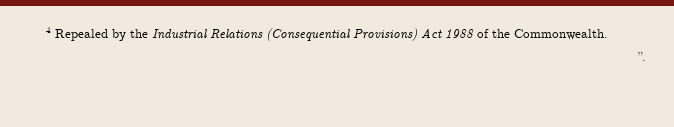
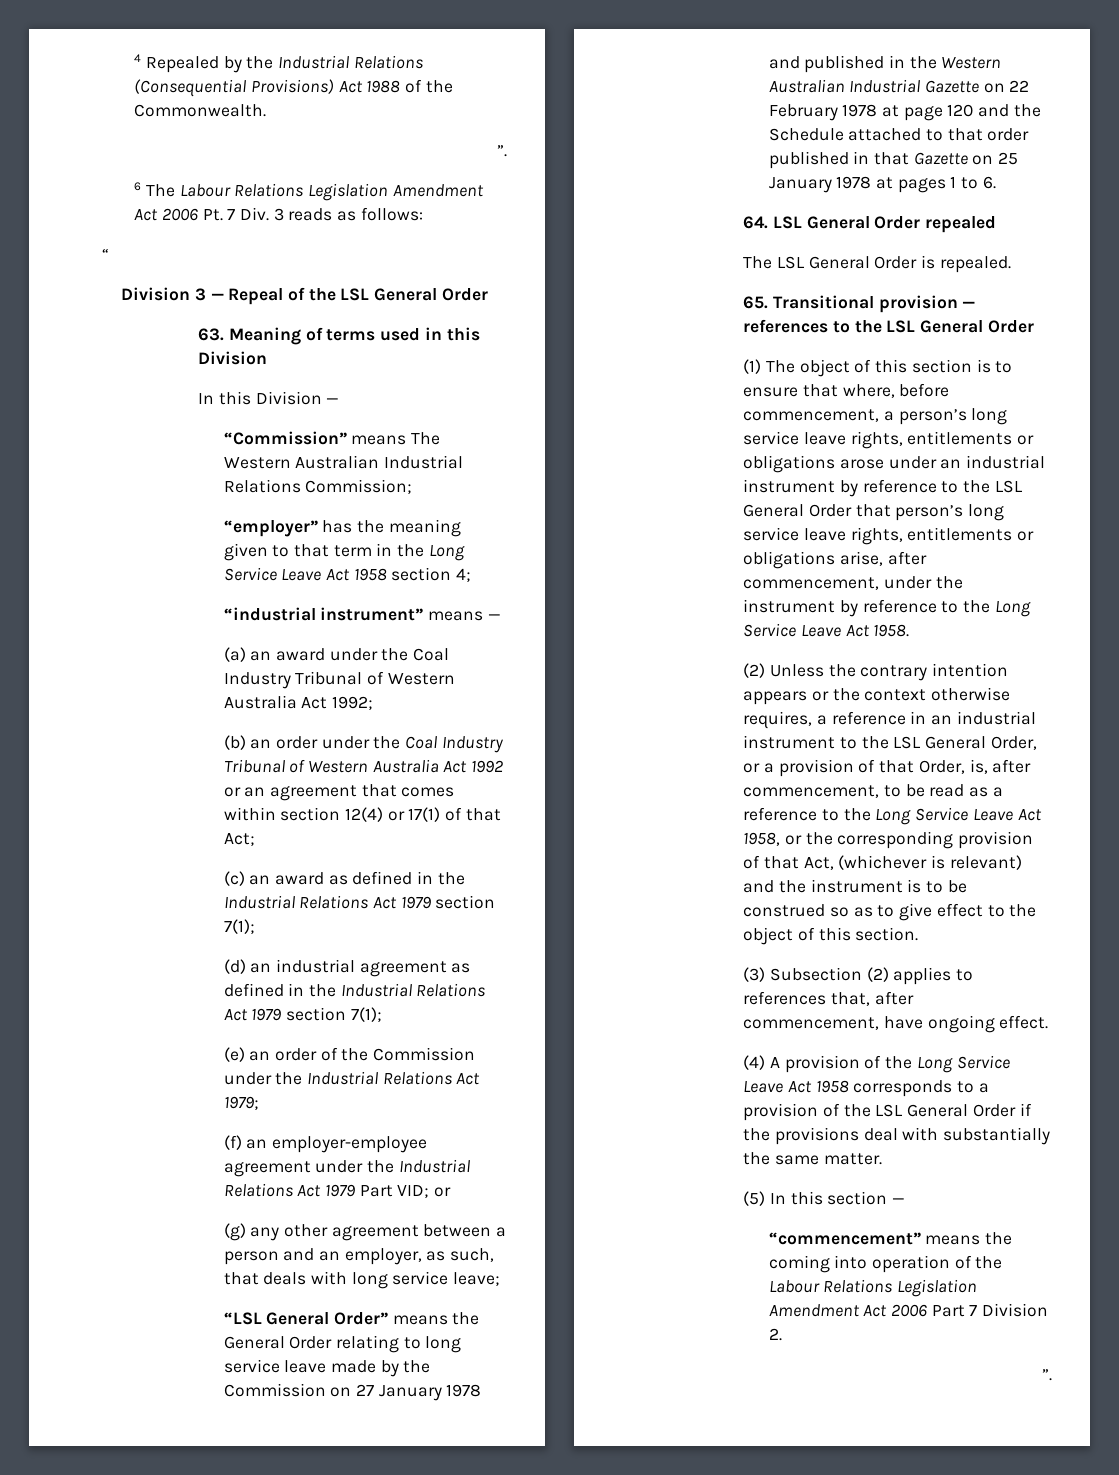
+ 6 The Labour Relations Legislation Amendment Act 2006 Pt. 7 Div. 3 reads as follows:
+ “
+ Division 3 — Repeal of the LSL General Order
+ 63. Meaning of terms used in this Division
+ In this Division —
+ “Commission” means The Western Australian Industrial Relations Commission;
+ “employer” has the meaning given to that term in the Long Service Leave Act 1958 section 4;
+ “industrial instrument” means —
+ (a) an award under the Coal Industry Tribunal of Western Australia Act 1992;
+ (b) an order under the Coal Industry Tribunal of Western Australia Act 1992 or an agreement that comes within section 12(4) or 17(1) of that Act;
+ (c) an award as defined in the Industrial Relations Act 1979 section 7(1);
+ (d) an industrial agreement as defined in the Industrial Relations Act 1979 section 7(1);
+ (e) an order of the Commission under the Industrial Relations Act 1979;
+ (f) an employer-employee agreement under the Industrial Relations Act 1979 Part VID; or
+ (g) any other agreement between a person and an employer, as such, that deals with long service leave;
+ “LSL General Order” means the General Order relating to long service leave made by the Commission on 27 January 1978 and published in the Western Australian Industrial Gazette on 22 February 1978 at page 120 and the Schedule attached to that order published in that Gazette on 25 January 1978 at pages 1 to 6.
+ 64. LSL General Order repealed
+ The LSL General Order is repealed.
+ 65. Transitional provision — references to the LSL General Order
+ (1) The object of this section is to ensure that where, before commencement, a person’s long service leave rights, entitlements or obligations arose under an industrial instrument by reference to the LSL General Order that person’s long service leave rights, entitlements or obligations arise, after commencement, under the instrument by reference to the Long Service Leave Act 1958.
+ (2) Unless the contrary intention appears or the context otherwise requires, a reference in an industrial instrument to the LSL General Order, or a provision of that Order, is, after commencement, to be read as a reference to the Long Service Leave Act 1958, or the corresponding provision of that Act, (whichever is relevant) and the instrument is to be construed so as to give effect to the object of this section.
+ (3) Subsection (2) applies to references that, after commencement, have ongoing effect.
+ (4) A provision of the Long Service Leave Act 1958 corresponds to a provision of the LSL General Order if the provisions deal with substantially the same matter.
+ (5) In this section —
+ “commencement” means the coming into operation of the Labour Relations Legislation Amendment Act 2006 Part 7 Division 2.
+ ”.

